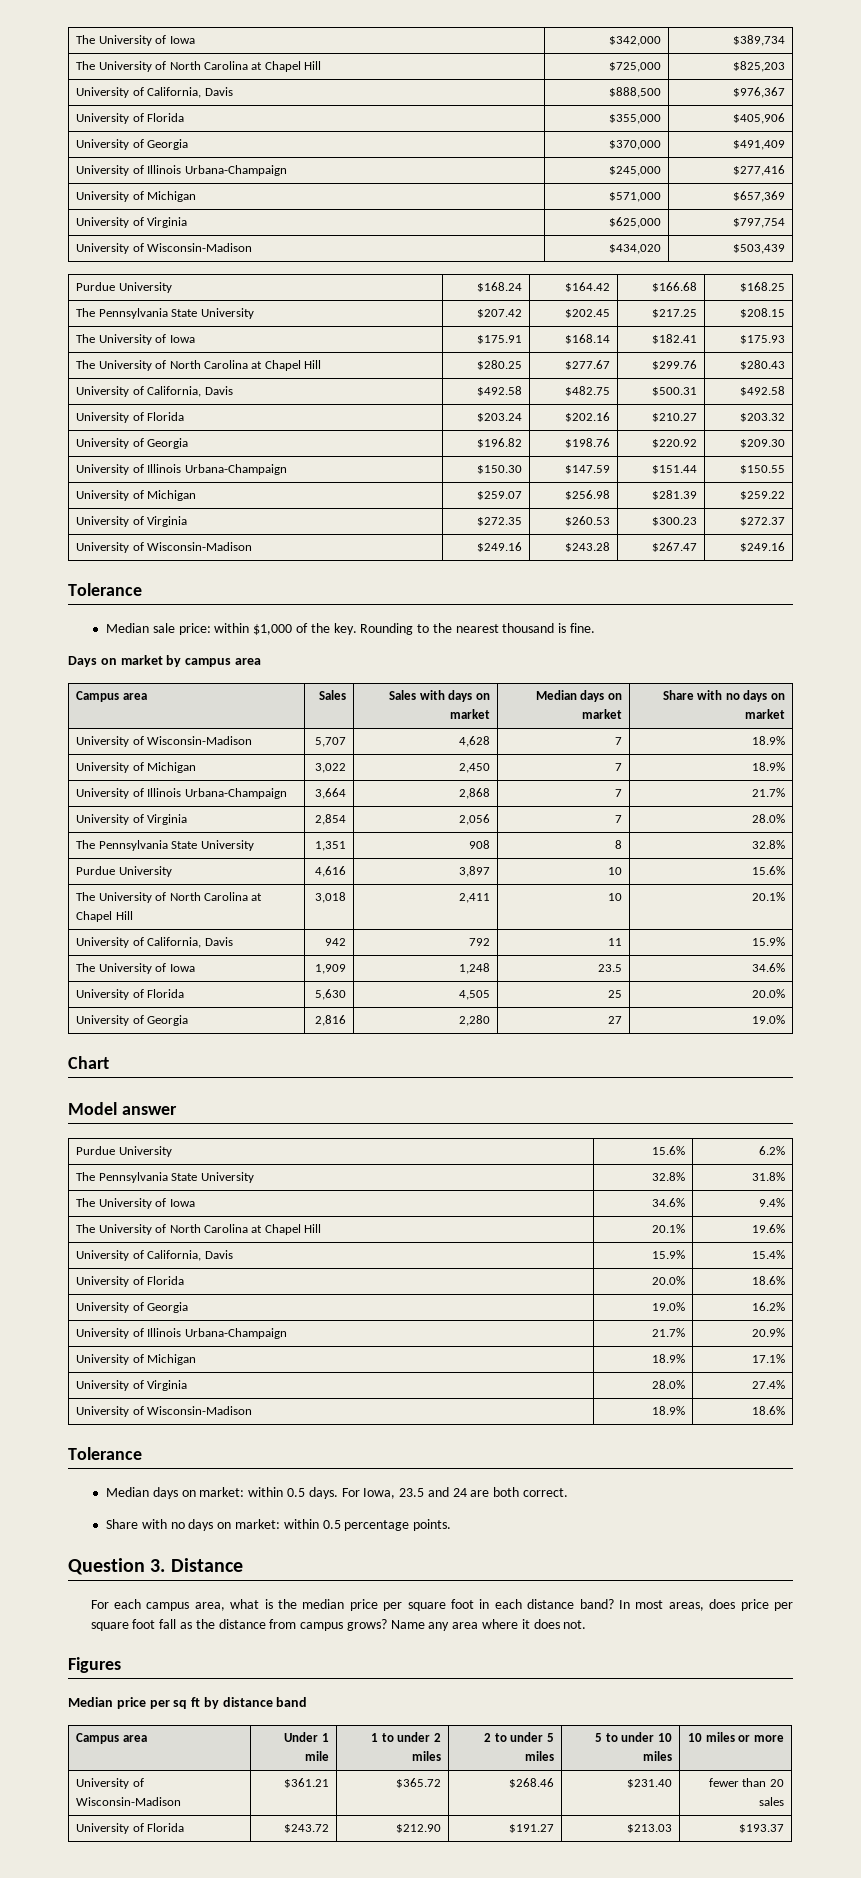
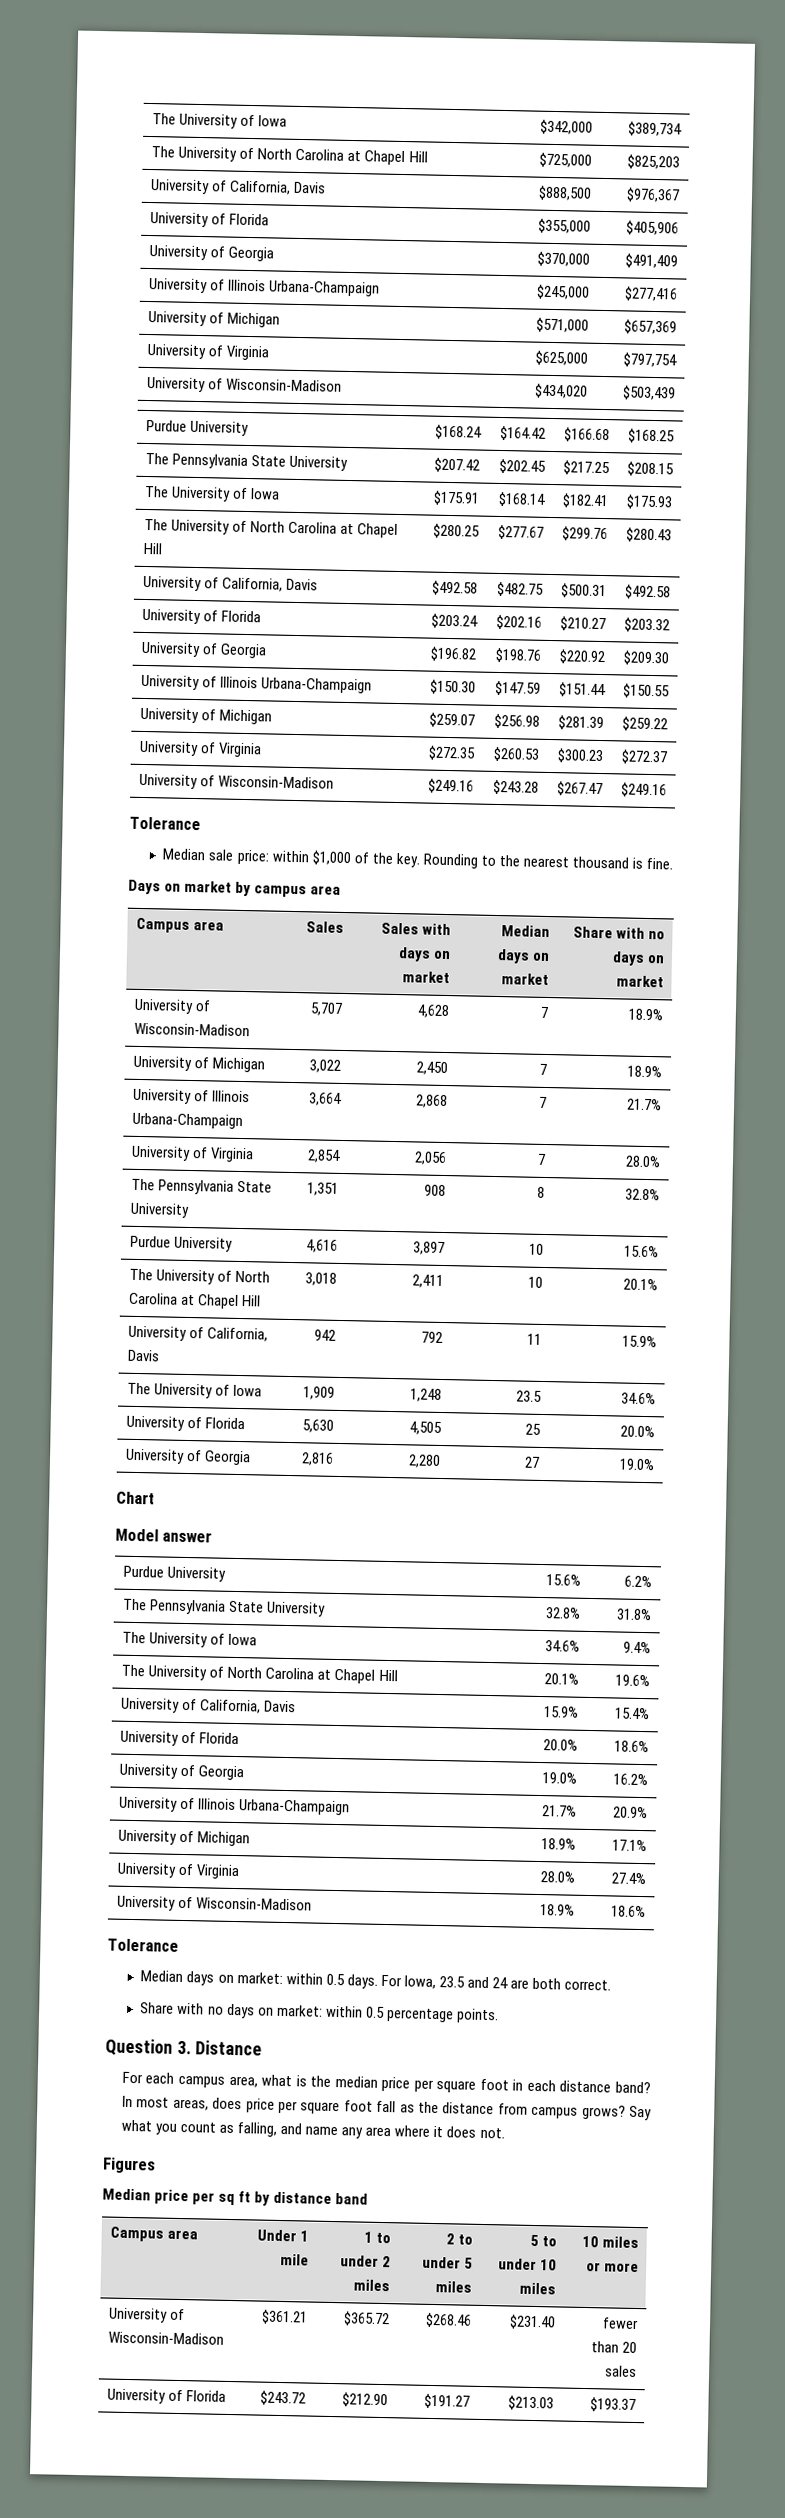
- Name any area where it does not.
+ Say what you count as falling, and name any area where it does not.

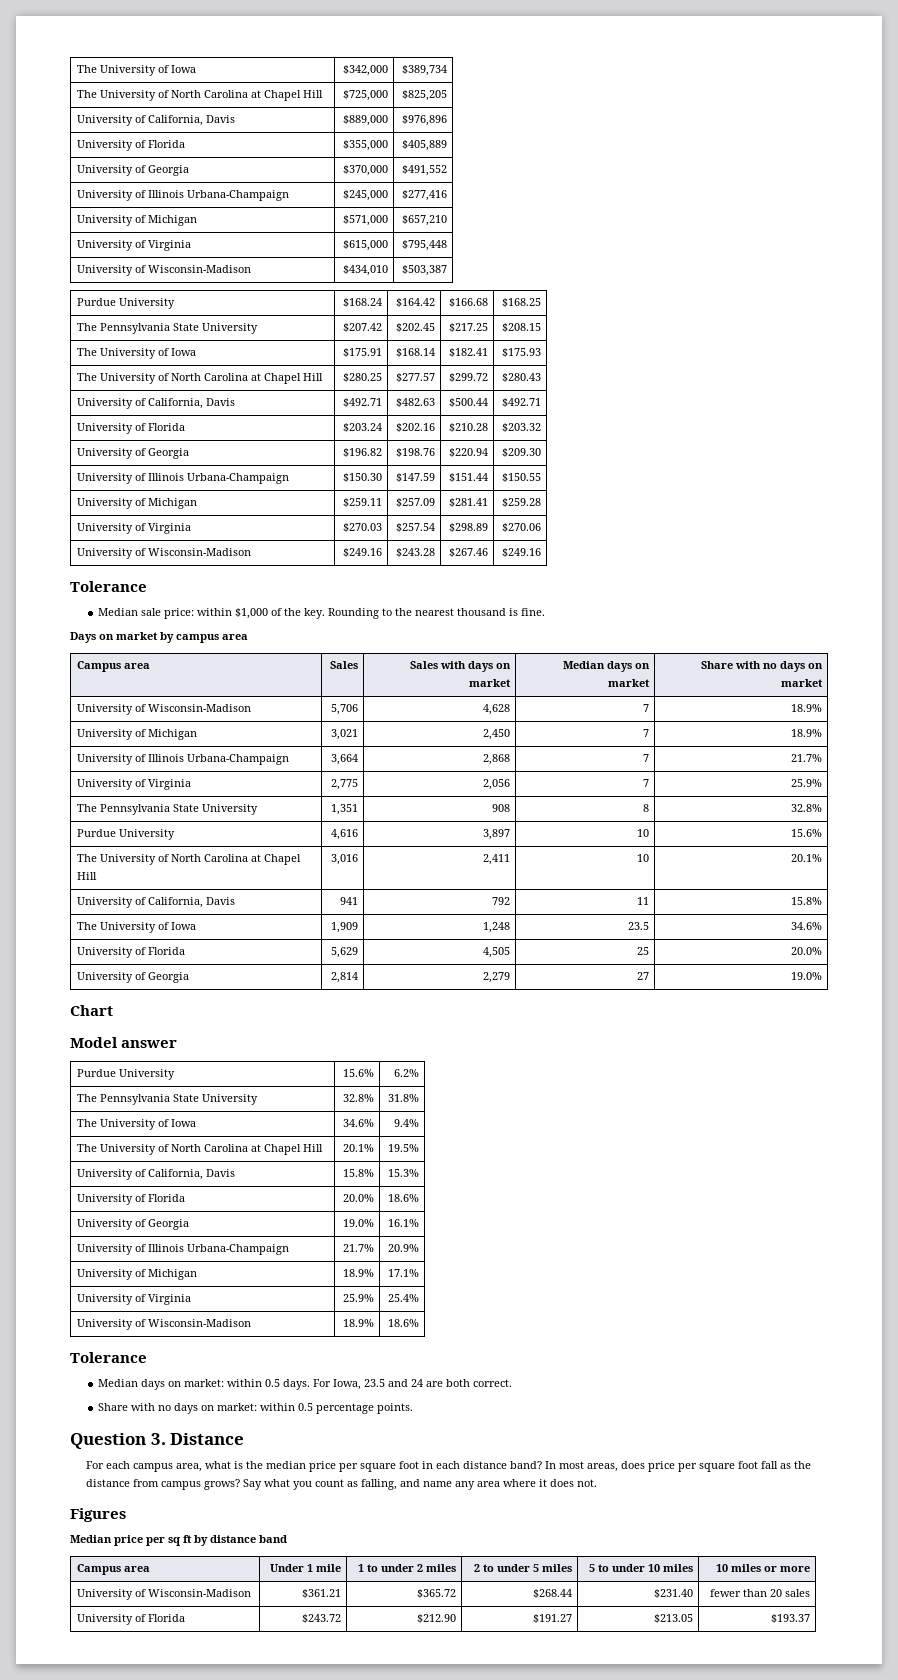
- The University of North Carolina at Chapel Hill | $725,000 | $825,203
- University of California, Davis | $888,500 | $976,367
+ The University of North Carolina at Chapel Hill | $725,000 | $825,205
+ University of California, Davis | $889,000 | $976,896
- University of Florida | $355,000 | $405,906
+ University of Florida | $355,000 | $405,889
- University of Georgia | $370,000 | $491,409
+ University of Georgia | $370,000 | $491,552
- University of Michigan | $571,000 | $657,369
- University of Virginia | $625,000 | $797,754
- University of Wisconsin-Madison | $434,020 | $503,439
+ University of Michigan | $571,000 | $657,210
+ University of Virginia | $615,000 | $795,448
+ University of Wisconsin-Madison | $434,010 | $503,387
- The University of North Carolina at Chapel Hill | $280.25 | $277.67 | $299.76 | $280.43
+ The University of North Carolina at Chapel Hill | $280.25 | $277.57 | $299.72 | $280.43
- University of California, Davis | $492.58 | $482.75 | $500.31 | $492.58
+ University of California, Davis | $492.71 | $482.63 | $500.44 | $492.71
- University of Florida | $203.24 | $202.16 | $210.27 | $203.32
+ University of Florida | $203.24 | $202.16 | $210.28 | $203.32
- University of Georgia | $196.82 | $198.76 | $220.92 | $209.30
+ University of Georgia | $196.82 | $198.76 | $220.94 | $209.30
- University of Michigan | $259.07 | $256.98 | $281.39 | $259.22
- University of Virginia | $272.35 | $260.53 | $300.23 | $272.37
+ University of Michigan | $259.11 | $257.09 | $281.41 | $259.28
+ University of Virginia | $270.03 | $257.54 | $298.89 | $270.06
- University of Wisconsin-Madison | $249.16 | $243.28 | $267.47 | $249.16
+ University of Wisconsin-Madison | $249.16 | $243.28 | $267.46 | $249.16
- University of Wisconsin-Madison | 5,707 | 4,628 | 7 | 18.9%
+ University of Wisconsin-Madison | 5,706 | 4,628 | 7 | 18.9%
- University of Michigan | 3,022 | 2,450 | 7 | 18.9%
+ University of Michigan | 3,021 | 2,450 | 7 | 18.9%
- University of Virginia | 2,854 | 2,056 | 7 | 28.0%
+ University of Virginia | 2,775 | 2,056 | 7 | 25.9%
- The University of North Carolina at Chapel Hill | 3,018 | 2,411 | 10 | 20.1%
+ The University of North Carolina at Chapel Hill | 3,016 | 2,411 | 10 | 20.1%
- University of California, Davis | 942 | 792 | 11 | 15.9%
+ University of California, Davis | 941 | 792 | 11 | 15.8%
- University of Florida | 5,630 | 4,505 | 25 | 20.0%
+ University of Florida | 5,629 | 4,505 | 25 | 20.0%
- University of Georgia | 2,816 | 2,280 | 27 | 19.0%
+ University of Georgia | 2,814 | 2,279 | 27 | 19.0%
- The University of North Carolina at Chapel Hill | 20.1% | 19.6%
- University of California, Davis | 15.9% | 15.4%
+ The University of North Carolina at Chapel Hill | 20.1% | 19.5%
+ University of California, Davis | 15.8% | 15.3%
- University of Georgia | 19.0% | 16.2%
+ University of Georgia | 19.0% | 16.1%
- University of Virginia | 28.0% | 27.4%
+ University of Virginia | 25.9% | 25.4%
- University of Wisconsin-Madison | $361.21 | $365.72 | $268.46 | $231.40 | fewer than 20 sales
+ University of Wisconsin-Madison | $361.21 | $365.72 | $268.44 | $231.40 | fewer than 20 sales
- University of Florida | $243.72 | $212.90 | $191.27 | $213.03 | $193.37
+ University of Florida | $243.72 | $212.90 | $191.27 | $213.05 | $193.37

